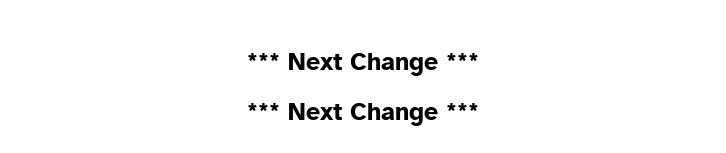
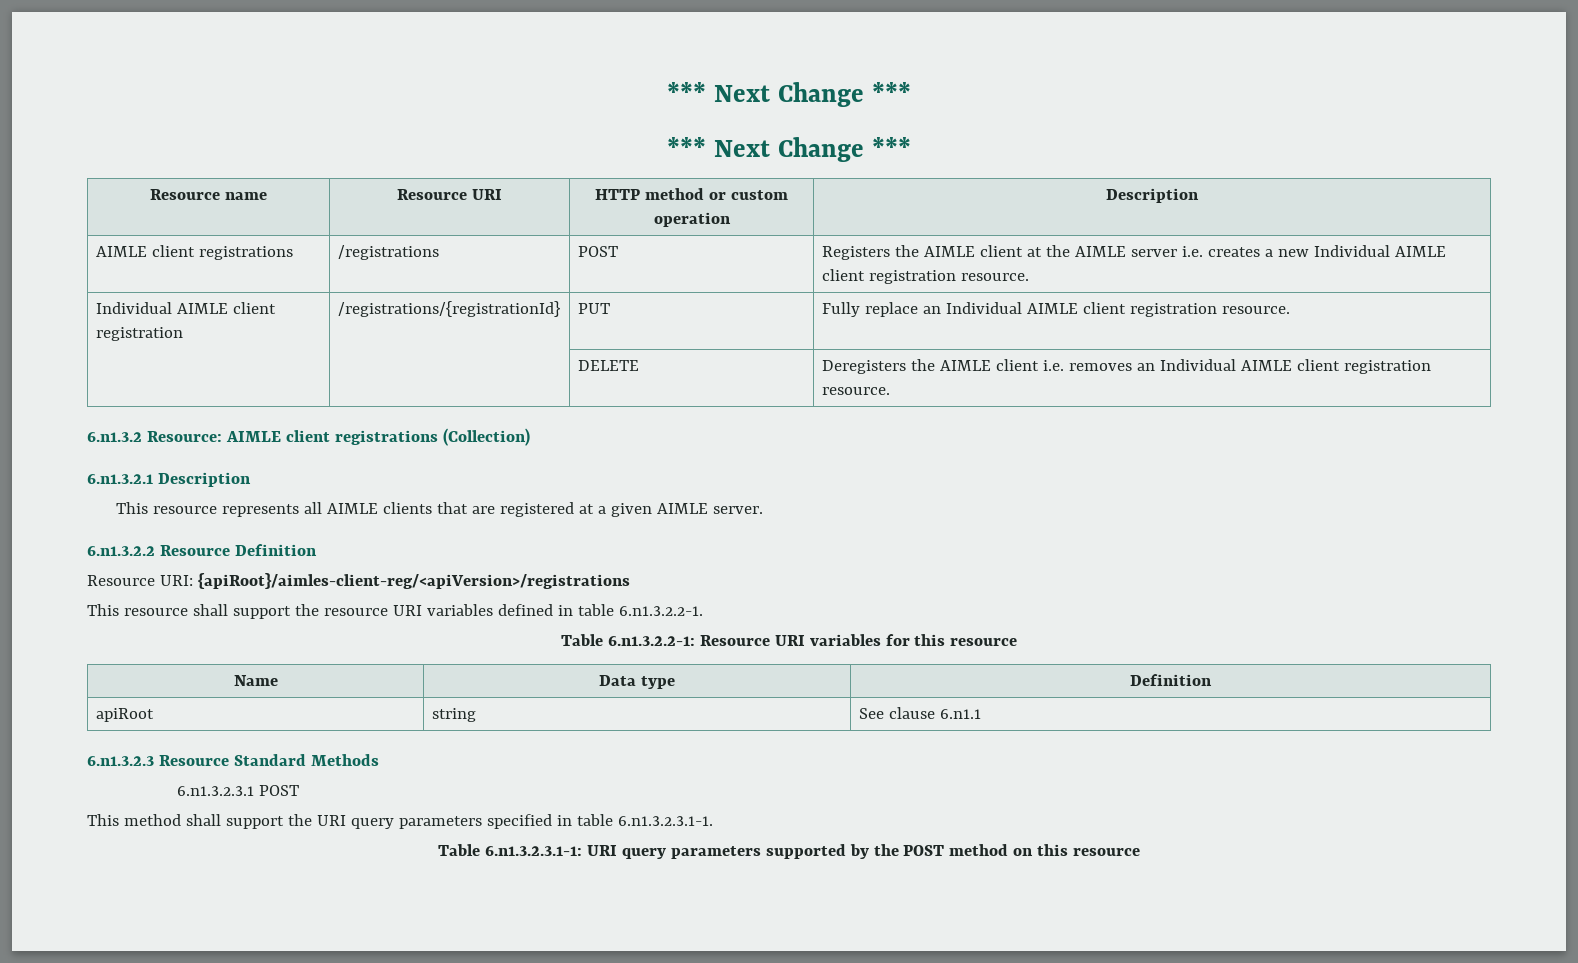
+ Resource name | Resource URI | HTTP method or custom operation | Description
+ AIMLE client registrations | /registrations | POST | Registers the AIMLE client at the AIMLE server i.e. creates a new Individual AIMLE client registration resource.
+ Individual AIMLE client registration | /registrations/{registrationId} | PUT | Fully replace an Individual AIMLE client registration resource.
+ | | DELETE | Deregisters the AIMLE client i.e. removes an Individual AIMLE client registration resource.
+ 6.n1.3.2 Resource: AIMLE client registrations (Collection)
+ 6.n1.3.2.1 Description
+ This resource represents all AIMLE clients that are registered at a given AIMLE server.
+ 6.n1.3.2.2 Resource Definition
+ Resource URI: {apiRoot}/aimles-client-reg/<apiVersion>/registrations
+ This resource shall support the resource URI variables defined in table 6.n1.3.2.2-1.
+ Table 6.n1.3.2.2-1: Resource URI variables for this resource
+ Name | Data type | Definition
+ apiRoot | string | See clause 6.n1.1
+ 6.n1.3.2.3 Resource Standard Methods
+ 6.n1.3.2.3.1 POST
+ This method shall support the URI query parameters specified in table 6.n1.3.2.3.1-1.
+ Table 6.n1.3.2.3.1-1: URI query parameters supported by the POST method on this resource

